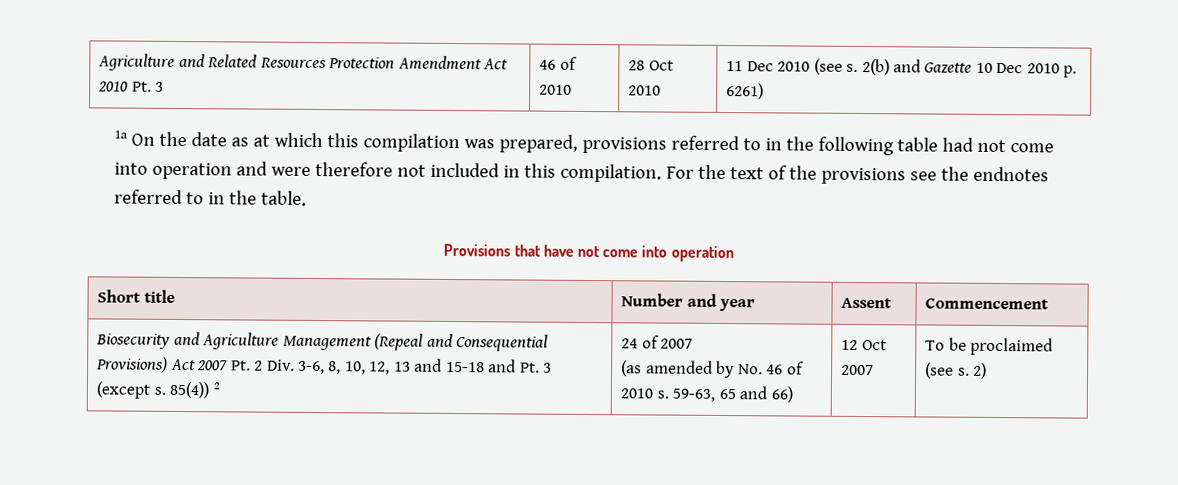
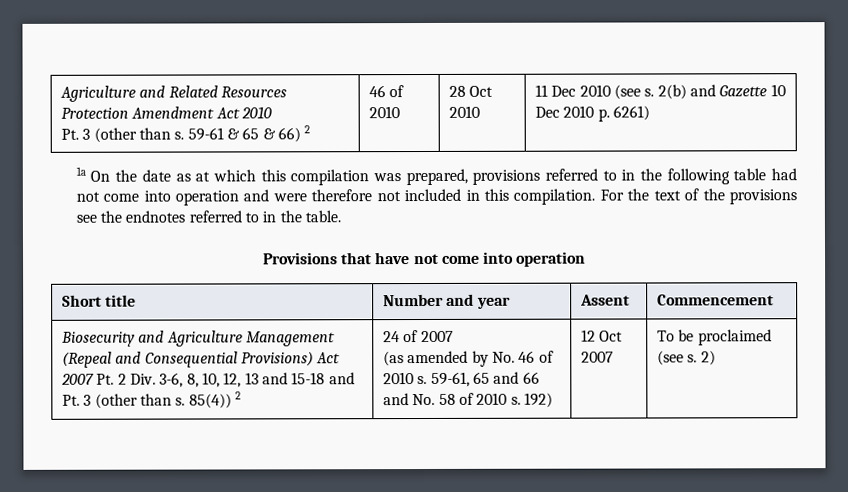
- Agriculture and Related Resources Protection Amendment Act 2010 Pt. 3 | 46 of 2010 | 28 Oct 2010 | 11 Dec 2010 (see s. 2(b) and Gazette 10 Dec 2010 p. 6261)
+ Agriculture and Related Resources Protection Amendment Act 2010
+ Pt. 3 (other than s. 59-61 & 65 & 66) 2 | 46 of 2010 | 28 Oct 2010 | 11 Dec 2010 (see s. 2(b) and Gazette 10 Dec 2010 p. 6261)
- Biosecurity and Agriculture Management (Repeal and Consequential Provisions) Act 2007 Pt. 2 Div. 3-6, 8, 10, 12, 13 and 15-18 and Pt. 3 (except s.
+ Biosecurity and Agriculture Management (Repeal and Consequential Provisions) Act 2007 Pt. 2 Div. 3-6, 8, 10, 12, 13 and 15-18 and Pt. 3 (other than s.
- 59-63, 65 and 66)
+ 59-61, 65 and 66 and No. 58 of 2010 s. 192)

